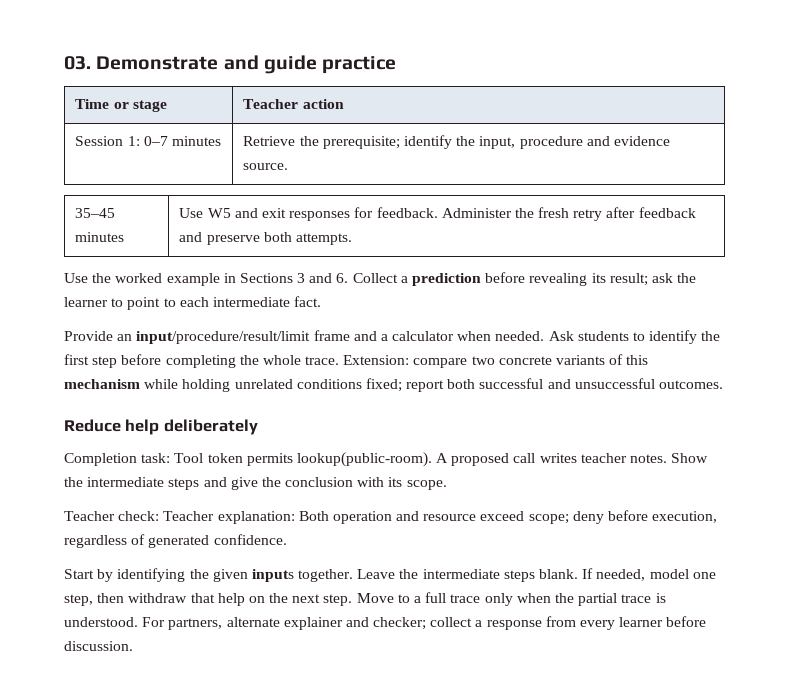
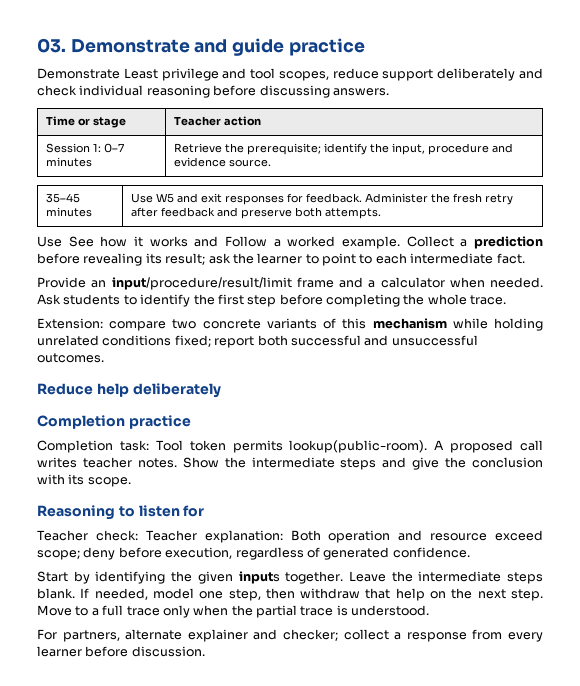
+ Demonstrate Least privilege and tool scopes, reduce support deliberately and check individual reasoning before discussing answers.
- Use the worked example in Sections 3 and 6. Collect a prediction before revealing its result; ask the learner to point to each intermediate fact.
+ Use See how it works and Follow a worked example. Collect a prediction before revealing its result; ask the learner to point to each intermediate fact.
- Ask students to identify the first step before completing the whole trace. Extension: compare two concrete variants of this mechanism while holding unrelated conditions fixed; report both successful and unsuccessful outcomes.
+ Ask students to identify the first step before completing the whole trace.
+ Extension: compare two concrete variants of this mechanism while holding unrelated conditions fixed; report both successful and unsuccessful outcomes.
+ Completion practice
+ Reasoning to listen for
- Move to a full trace only when the partial trace is understood. For partners, alternate explainer and checker; collect a response from every learner before discussion.
+ Move to a full trace only when the partial trace is understood.
+ For partners, alternate explainer and checker; collect a response from every learner before discussion.

